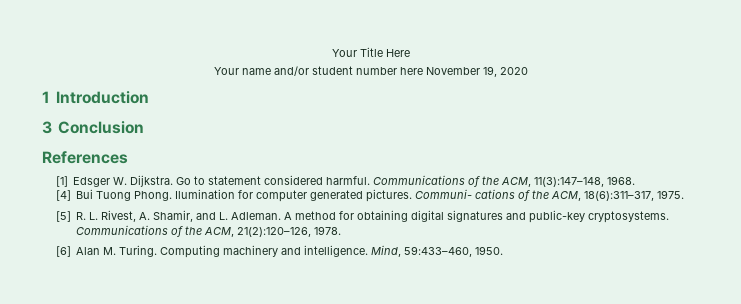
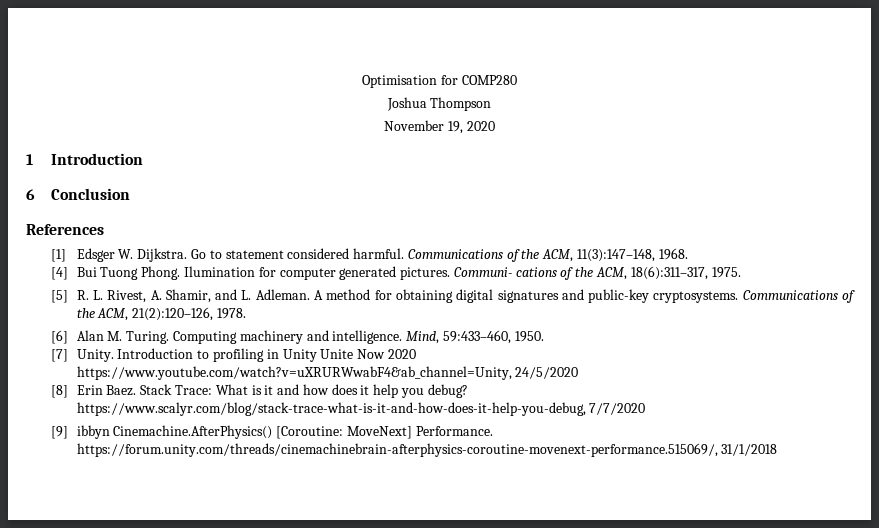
- Your Title Here
- Your name and/or student number here November 19, 2020
+ Optimisation for COMP280
+ Joshua Thompson
+ November 19, 2020
- 3 Conclusion
+ 6 Conclusion
+ [7] Unity. Introduction to profiling in Unity Unite Now 2020 https://www.youtube.com/watch?v=uXRURWwabF4&ab_channel=Unity, 24/5/2020
+ [8] Erin Baez. Stack Trace: What is it and how does it help you debug? https://www.scalyr.com/blog/stack-trace-what-is-it-and-how-does-it-help-you-debug, 7/7/2020
+ [9] ibbyn Cinemachine.AfterPhysics() [Coroutine: MoveNext] Performance. https://forum.unity.com/threads/cinemachinebrain-afterphysics-coroutine-movenext-performance.515069/, 31/1/2018

